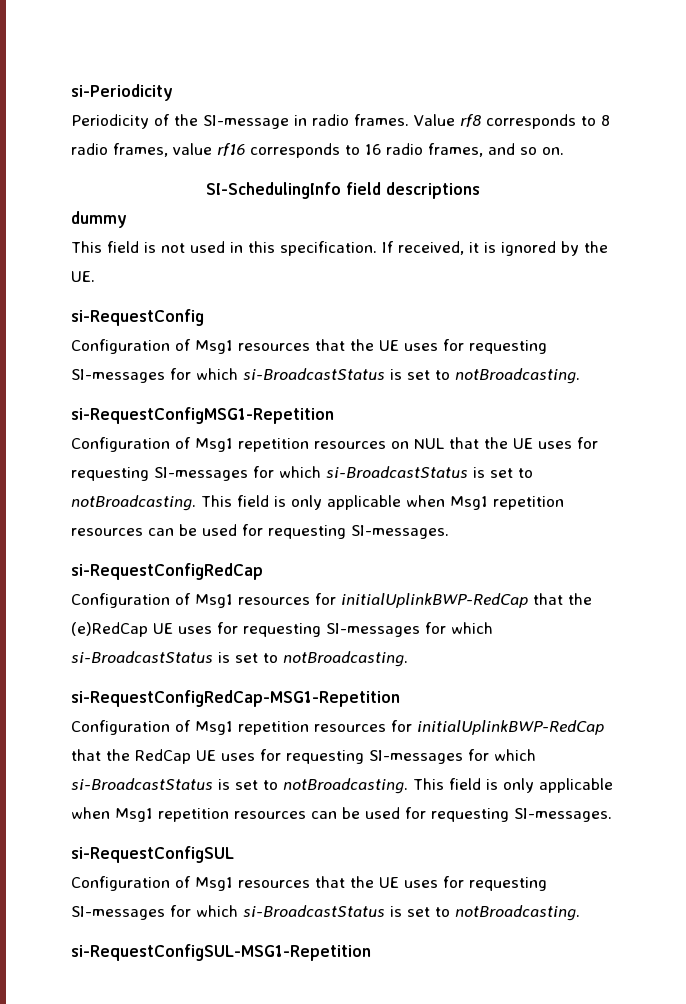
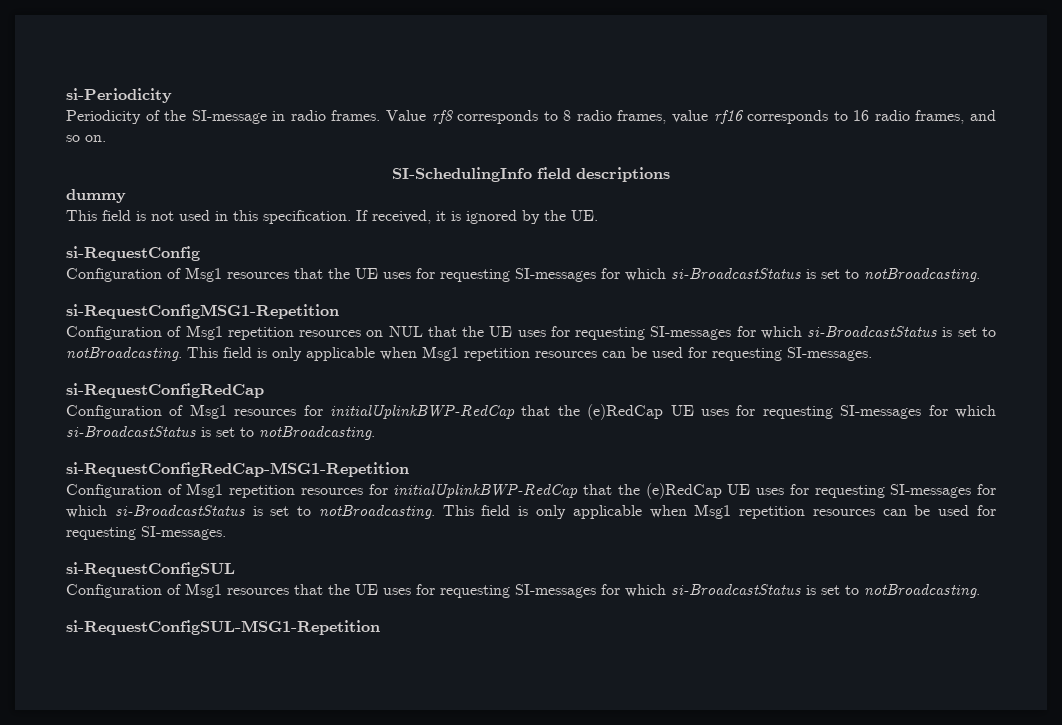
- Configuration of Msg1 repetition resources for initialUplinkBWP-RedCap that the RedCap UE uses for requesting SI-messages for which si-BroadcastStatus is set to notBroadcasting.
+ Configuration of Msg1 repetition resources for initialUplinkBWP-RedCap that the (e)RedCap UE uses for requesting SI-messages for which si-BroadcastStatus is set to notBroadcasting.

